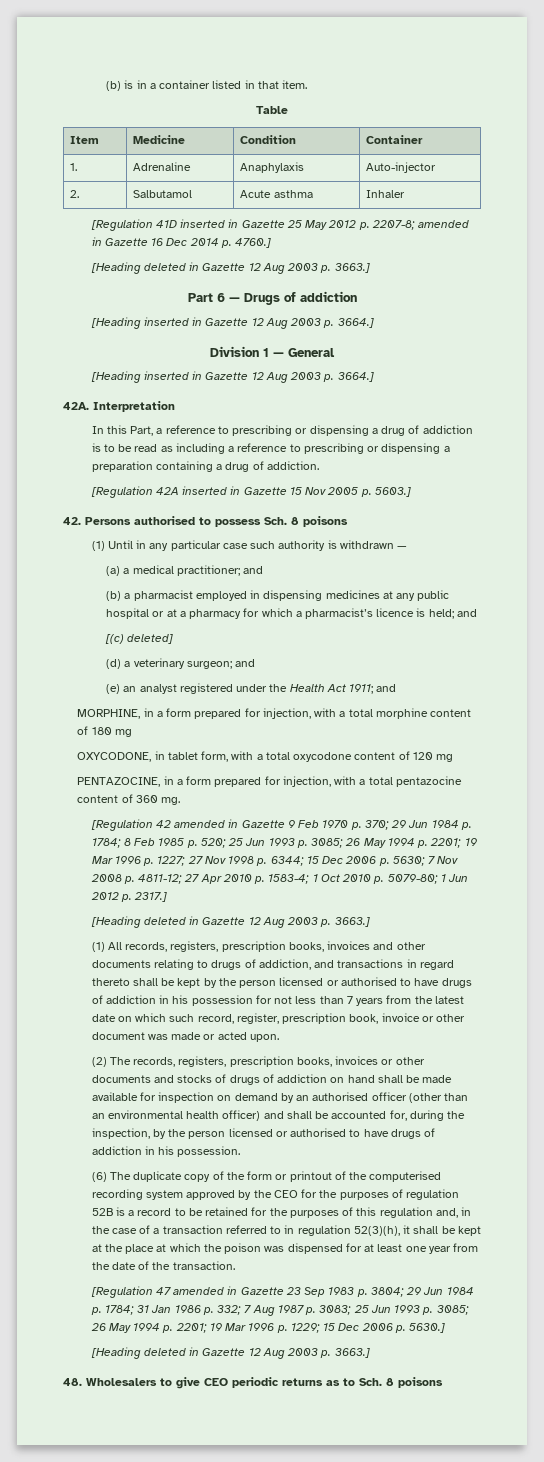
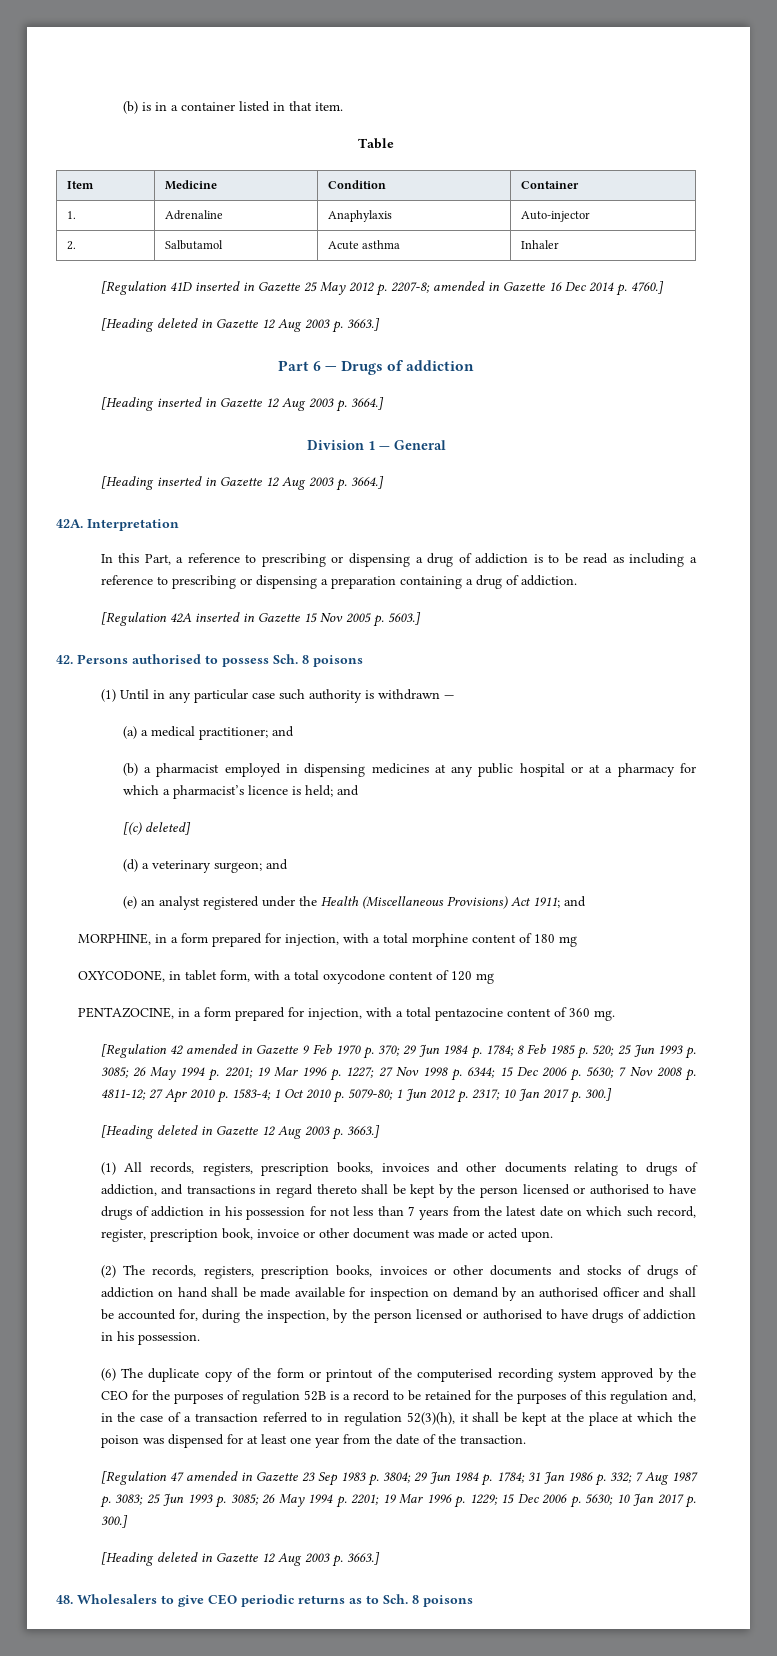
- (e) an analyst registered under the Health Act 1911; and
+ (e) an analyst registered under the Health (Miscellaneous Provisions) Act 1911; and
- 1 Jun 2012 p. 2317.]
+ 1 Jun 2012 p. 2317; 10 Jan 2017 p. 300.]
- (2) The records, registers, prescription books, invoices or other documents and stocks of drugs of addiction on hand shall be made available for inspection on demand by an authorised officer (other than an environmental health officer) and shall be accounted for, during the inspection, by the person licensed or authorised to have drugs of addiction in his possession.
+ (2) The records, registers, prescription books, invoices or other documents and stocks of drugs of addiction on hand shall be made available for inspection on demand by an authorised officer and shall be accounted for, during the inspection, by the person licensed or authorised to have drugs of addiction in his possession.
- [Regulation 47 amended in Gazette 23 Sep 1983 p. 3804; 29 Jun 1984 p. 1784; 31 Jan 1986 p. 332; 7 Aug 1987 p. 3083; 25 Jun 1993 p. 3085; 26 May 1994 p. 2201; 19 Mar 1996 p. 1229; 15 Dec 2006 p. 5630.]
+ [Regulation 47 amended in Gazette 23 Sep 1983 p. 3804; 29 Jun 1984 p. 1784; 31 Jan 1986 p. 332; 7 Aug 1987 p. 3083; 25 Jun 1993 p. 3085; 26 May 1994 p. 2201; 19 Mar 1996 p. 1229; 15 Dec 2006 p. 5630; 10 Jan 2017 p. 300.]

